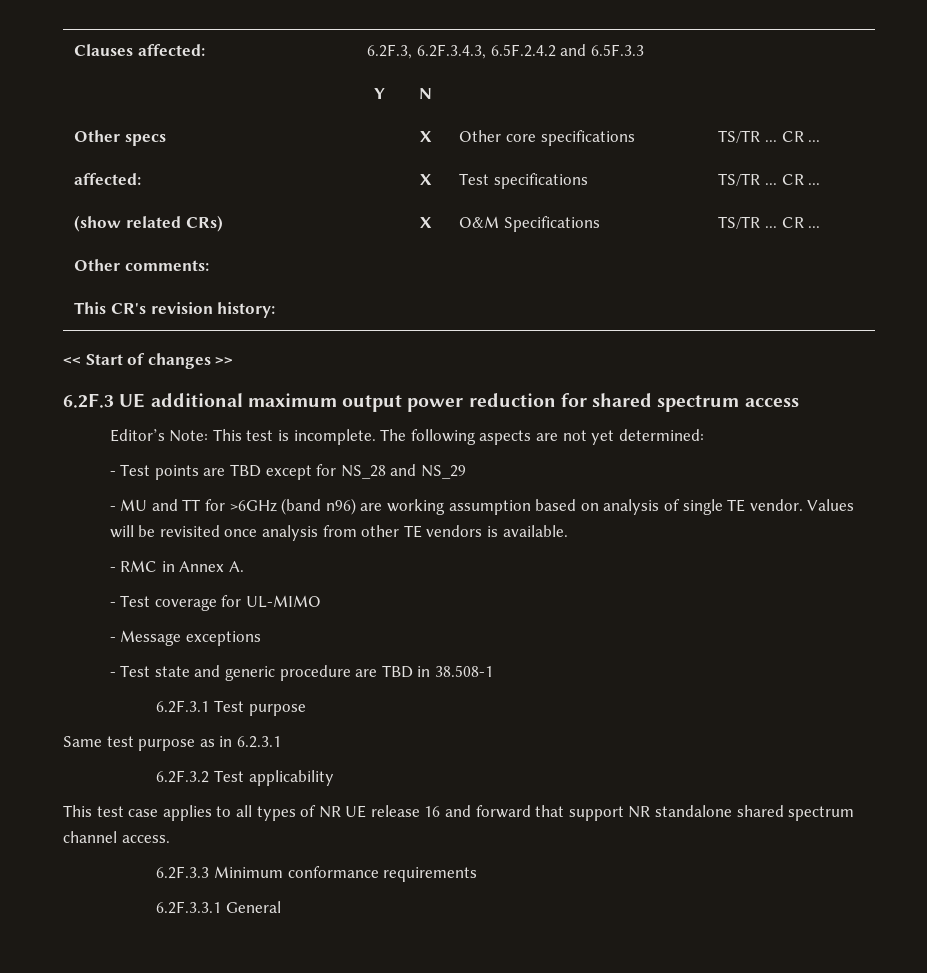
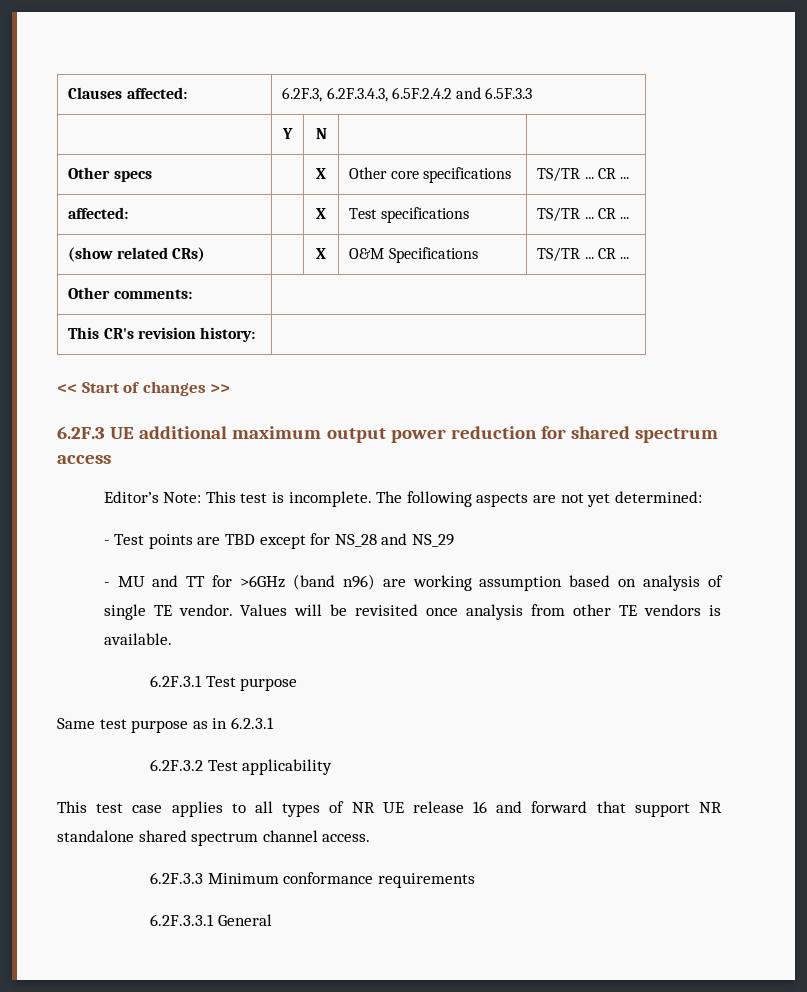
- - RMC in Annex A.
- - Test coverage for UL-MIMO
- - Message exceptions
- - Test state and generic procedure are TBD in 38.508-1

